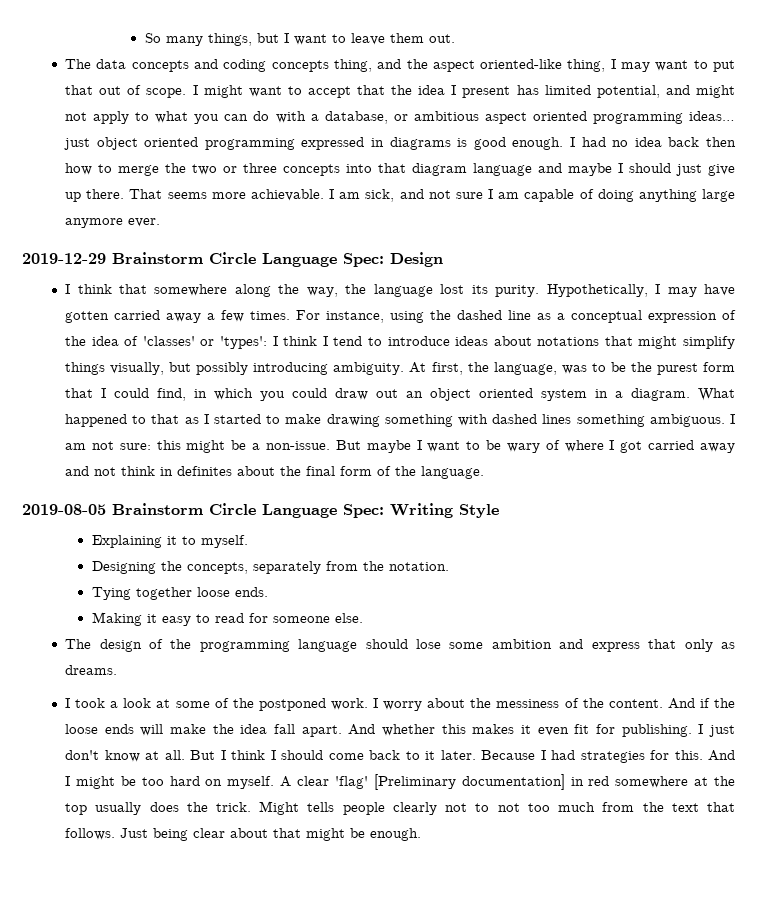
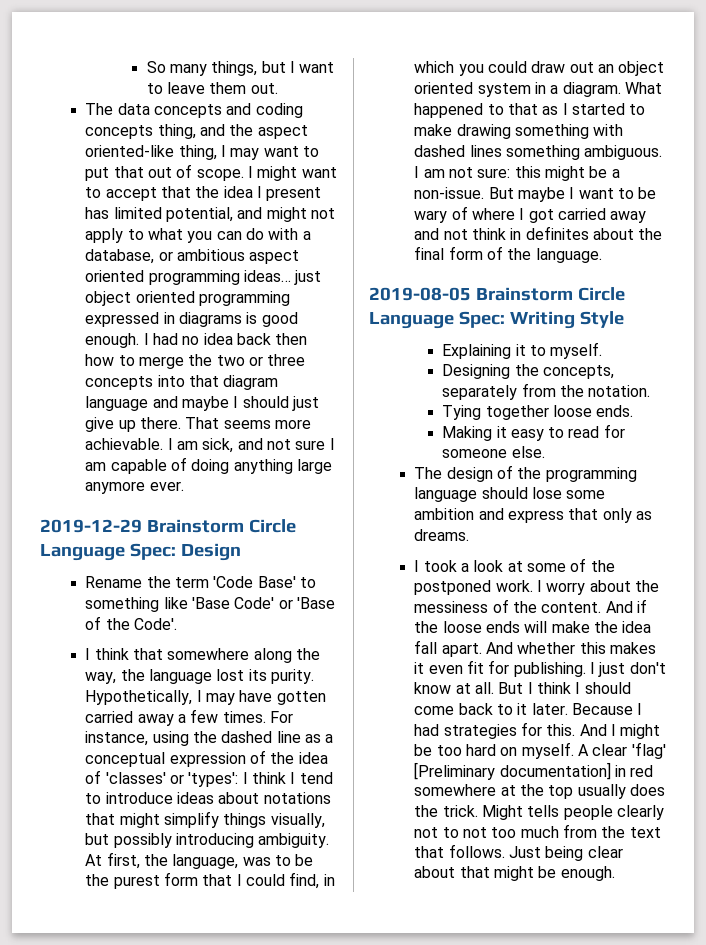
+ Rename the term 'Code Base' to something like 'Base Code' or 'Base of the Code'.

